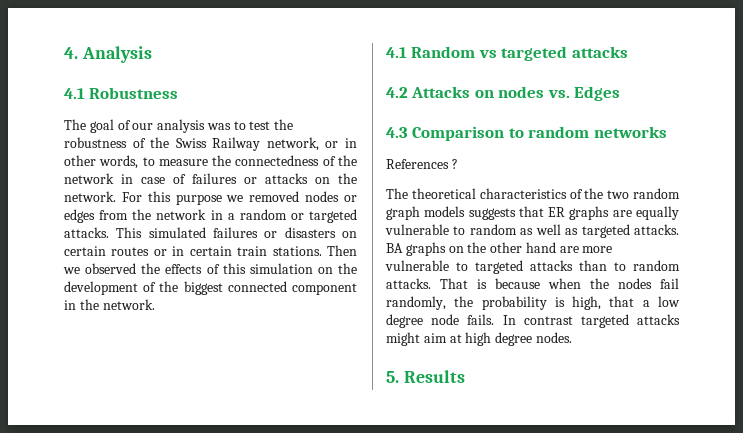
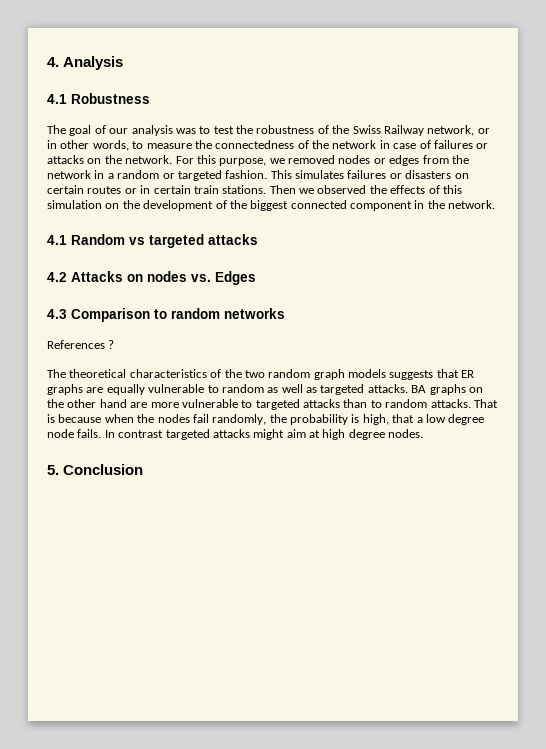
- For this purpose we removed nodes or edges from the network in a random or targeted attacks. This simulated failures or disasters on certain routes or in certain train stations.
+ For this purpose, we removed nodes or edges from the network in a random or targeted fashion. This simulates failures or disasters on certain routes or in certain train stations.
- 5. Results
+ 5. Conclusion

